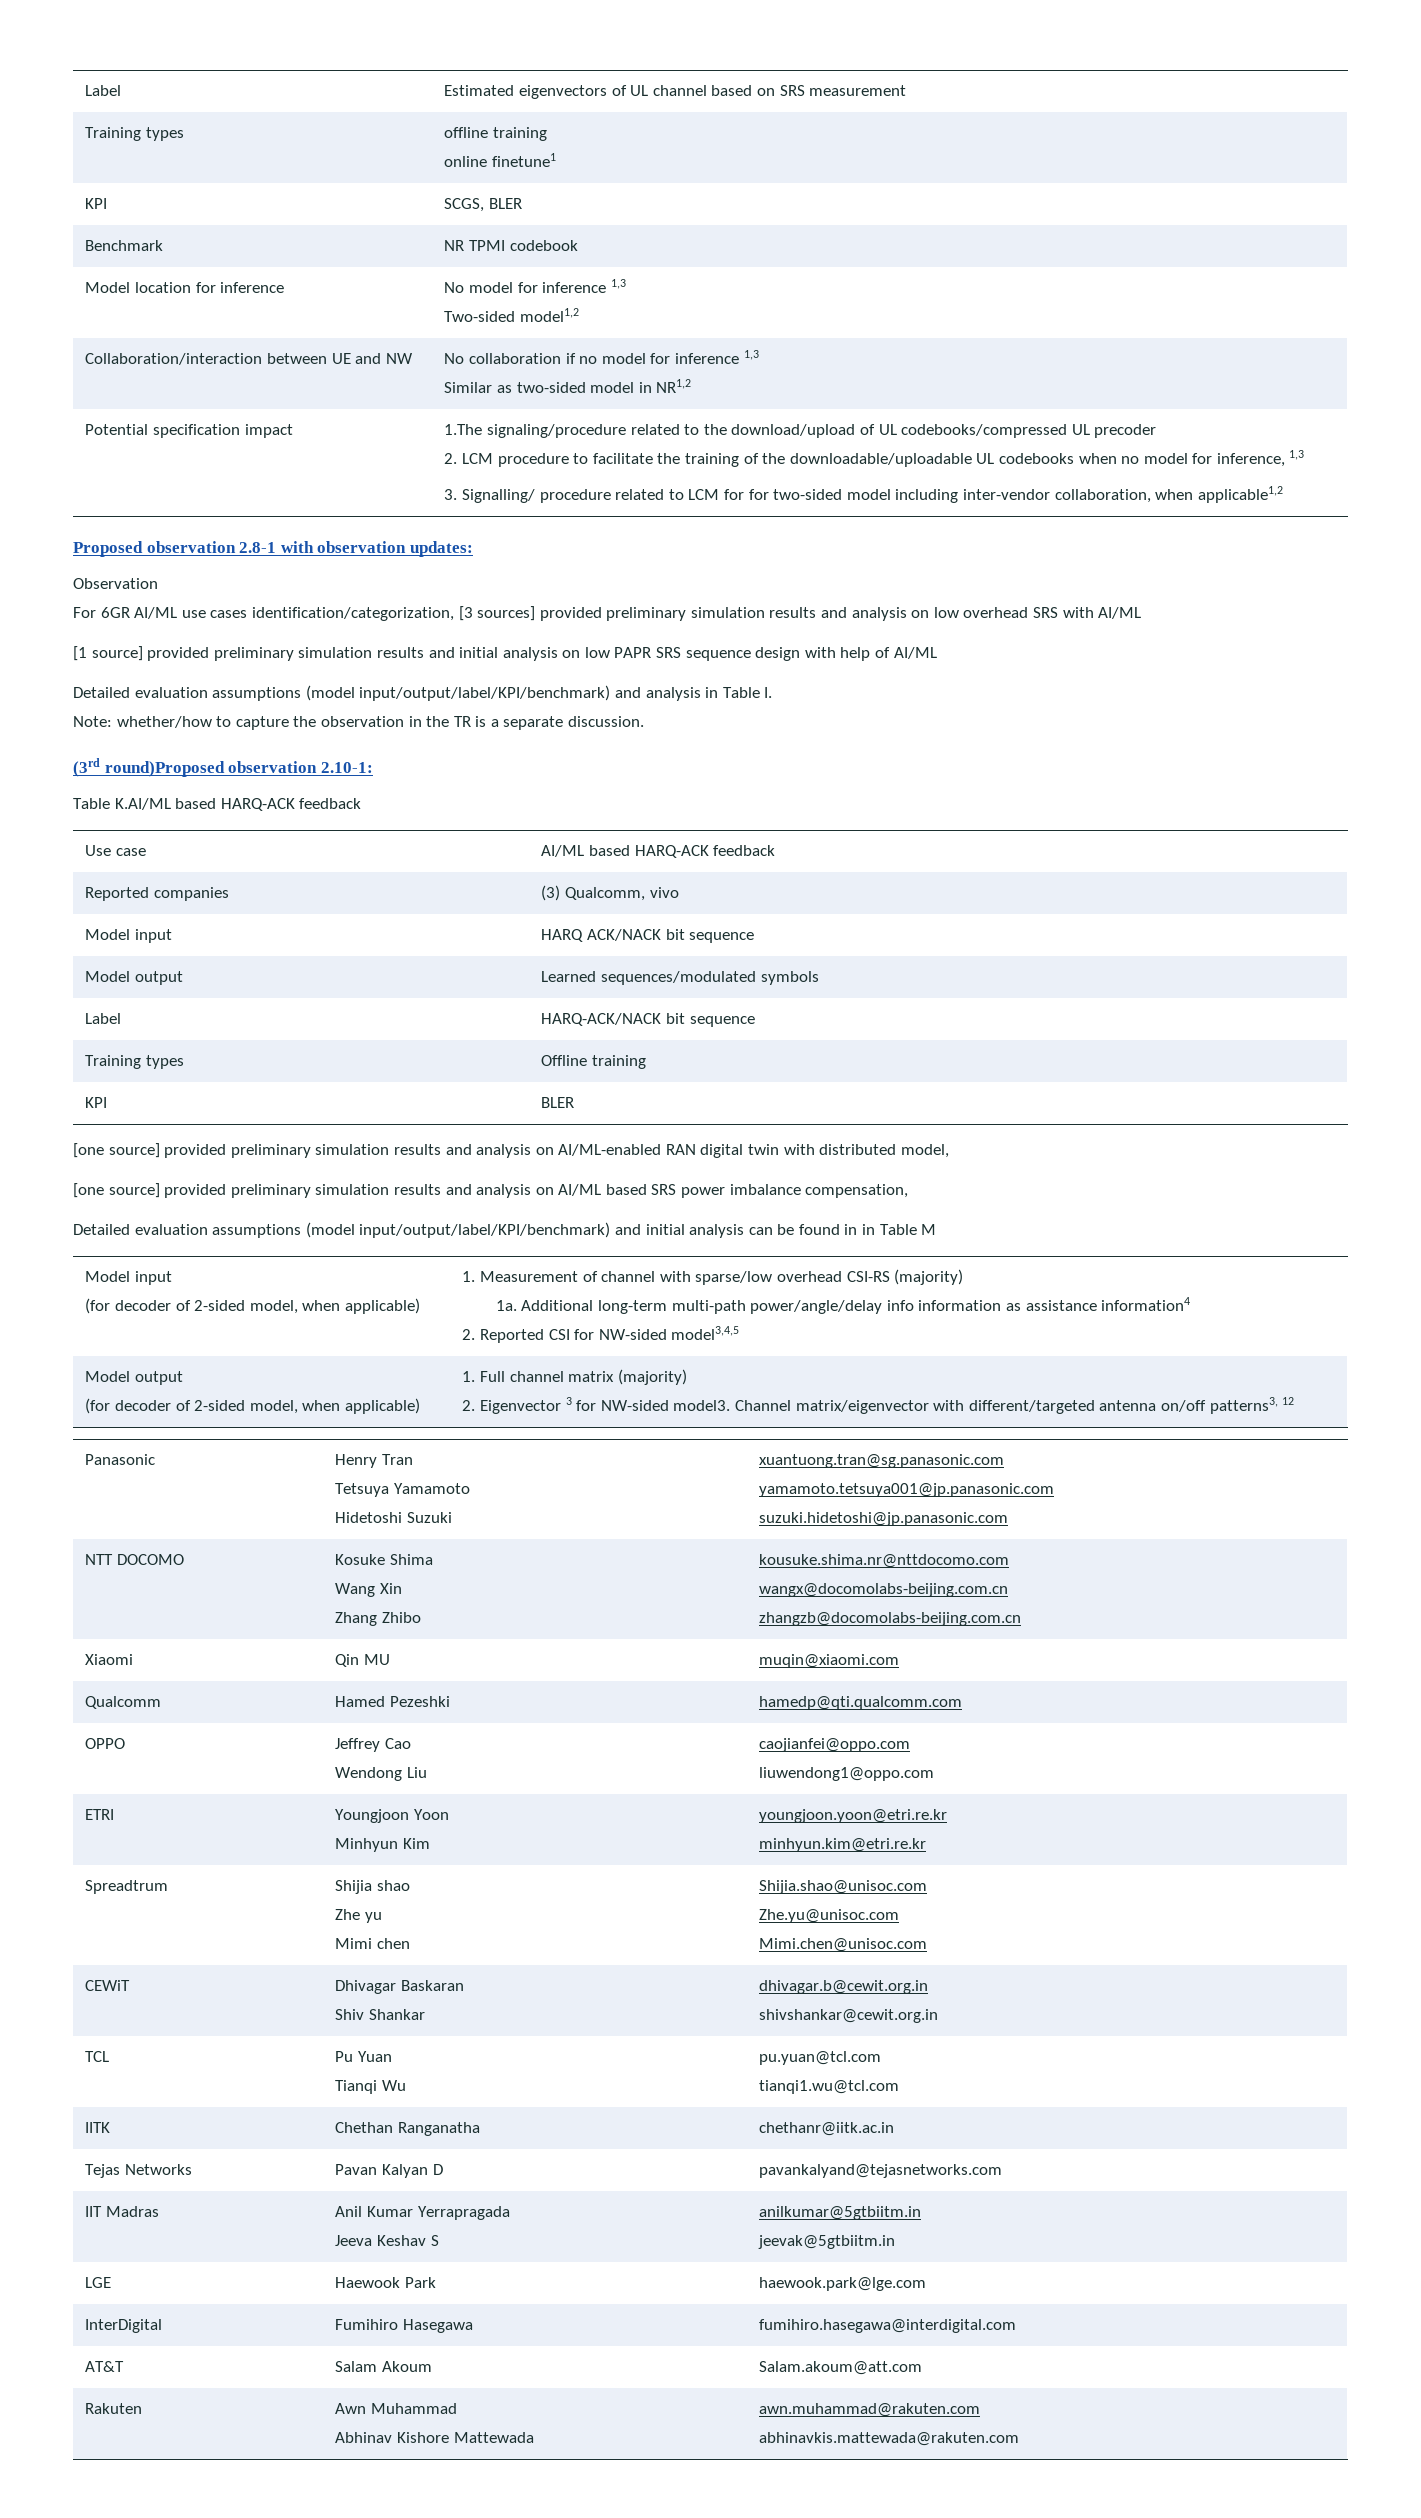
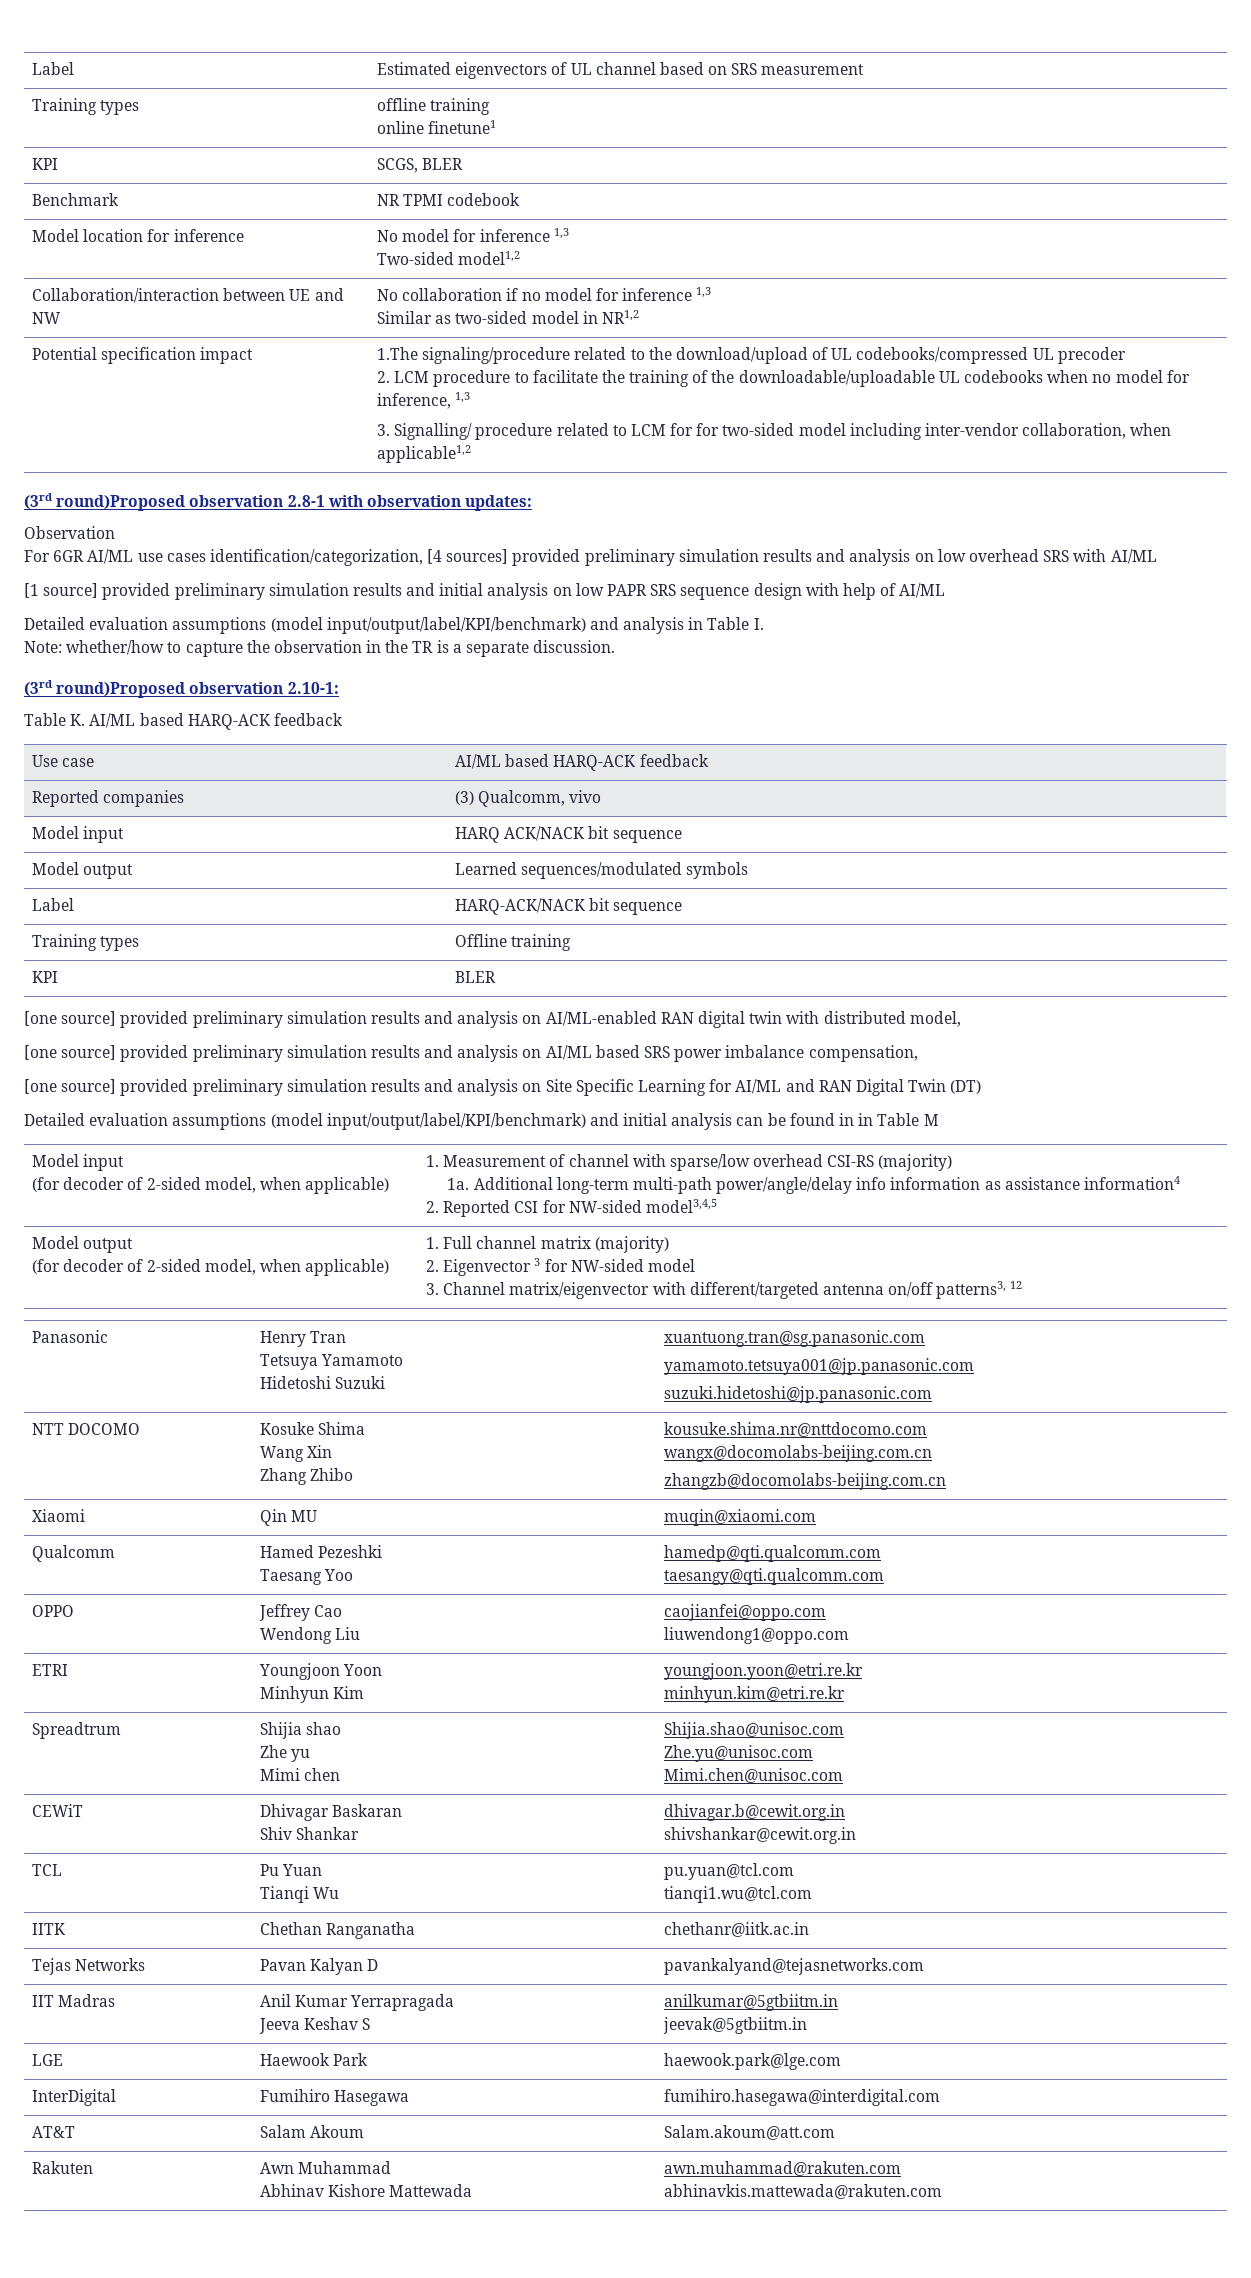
- Proposed observation 2.8-1 with observation updates:
+ (3rd round)Proposed observation 2.8-1 with observation updates:
- For 6GR AI/ML use cases identification/categorization, [3 sources] provided preliminary simulation results and analysis on low overhead SRS with AI/ML
+ For 6GR AI/ML use cases identification/categorization, [4 sources] provided preliminary simulation results and analysis on low overhead SRS with AI/ML
- Table K.AI/ML based HARQ-ACK feedback
+ Table K. AI/ML based HARQ-ACK feedback
+ [one source] provided preliminary simulation results and analysis on Site Specific Learning for AI/ML and RAN Digital Twin (DT)
  Detailed evaluation assumptions (model input/output/label/KPI/benchmark) and initial analysis can be found in in Table M
  Model input
  (for decoder of 2-sided model, when applicable) | 1. Measurement of channel with sparse/low overhead CSI-RS (majority)
  1a. Additional long-term multi-path power/angle/delay info information as assistance information4
  2. Reported CSI for NW-sided model3,4,5
  Model output
  (for decoder of 2-sided model, when applicable) | 1. Full channel matrix (majority)
- 2. Eigenvector 3 for NW-sided model3. Channel matrix/eigenvector with different/targeted antenna on/off patterns3, 12
+ 2. Eigenvector 3 for NW-sided model
+ 3. Channel matrix/eigenvector with different/targeted antenna on/off patterns3, 12
- Qualcomm | Hamed Pezeshki | hamedp@qti.qualcomm.com
+ Qualcomm | Hamed Pezeshki
+ Taesang Yoo | hamedp@qti.qualcomm.com
+ taesangy@qti.qualcomm.com

